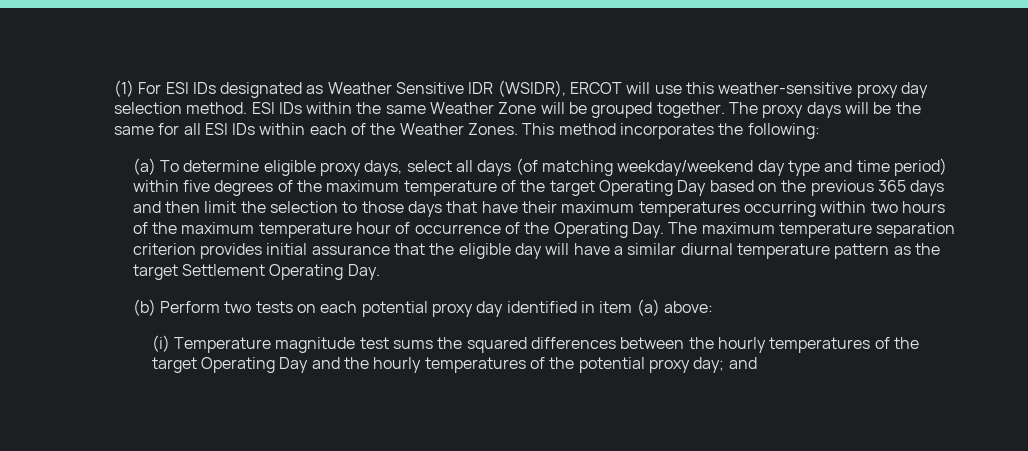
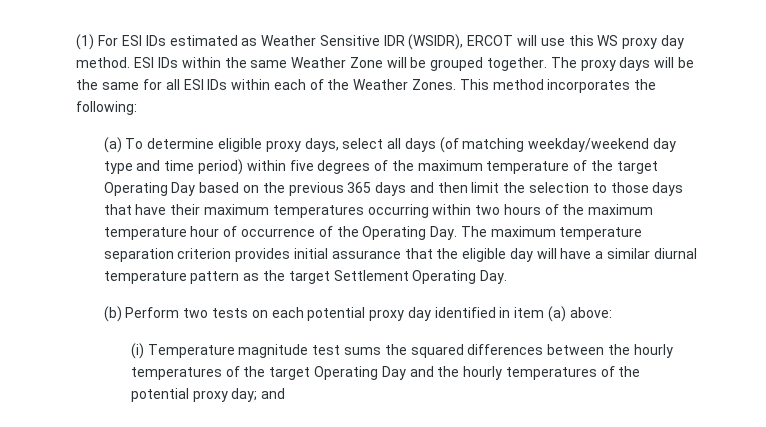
- (1) For ESI IDs designated as Weather Sensitive IDR (WSIDR), ERCOT will use this weather-sensitive proxy day selection method.
+ (1) For ESI IDs estimated as Weather Sensitive IDR (WSIDR), ERCOT will use this WS proxy day method.

